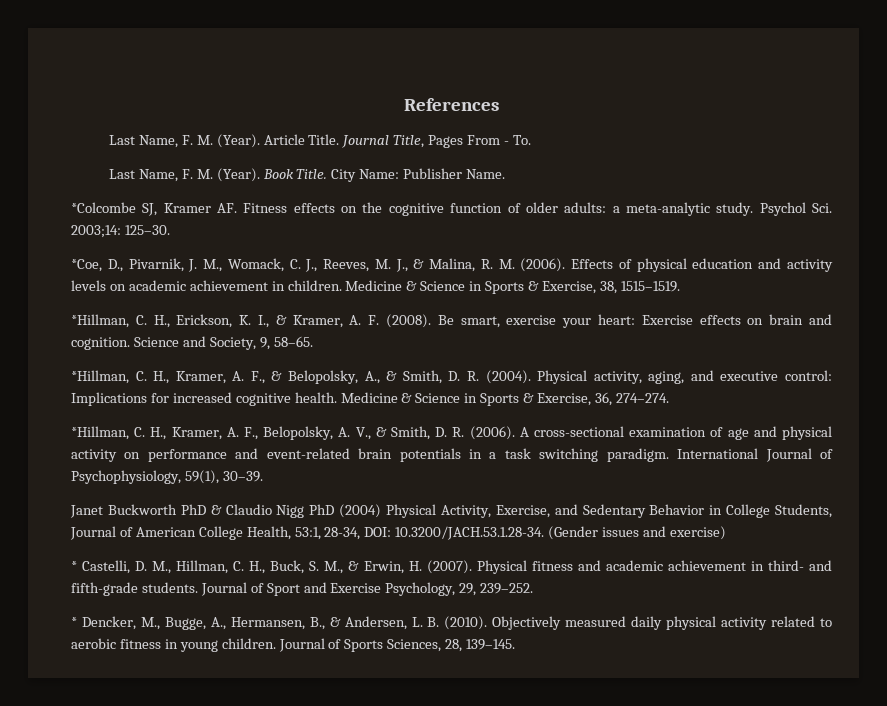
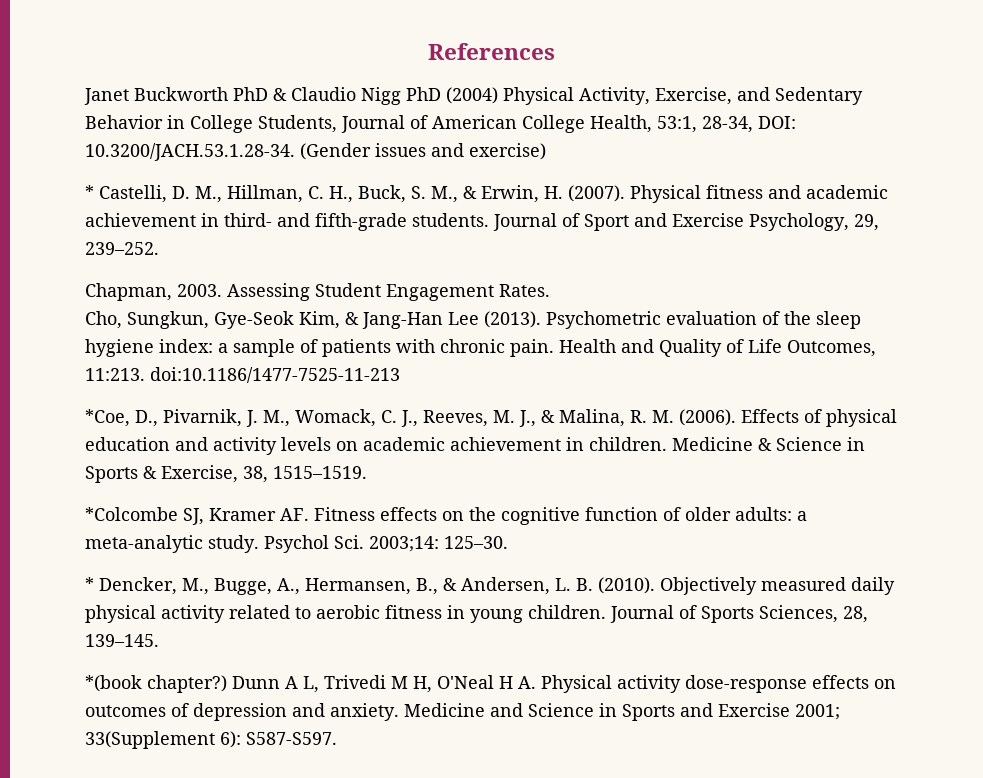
- Last Name, F. M. (Year). Article Title. Journal Title, Pages From - To.
- Last Name, F. M. (Year). Book Title. City Name: Publisher Name.
- *Colcombe SJ, Kramer AF. Fitness effects on the cognitive function of older adults: a meta-analytic study. Psychol Sci. 2003;14: 125–30.
- *Coe, D., Pivarnik, J. M., Womack, C. J., Reeves, M. J., & Malina, R. M. (2006). Effects of physical education and activity levels on academic achievement in children. Medicine & Science in Sports & Exercise, 38, 1515–1519.
- *Hillman, C. H., Erickson, K. I., & Kramer, A. F. (2008). Be smart, exercise your heart: Exercise effects on brain and cognition. Science and Society, 9, 58–65.
- *Hillman, C. H., Kramer, A. F., & Belopolsky, A., & Smith, D. R. (2004). Physical activity, aging, and executive control: Implications for increased cognitive health. Medicine & Science in Sports & Exercise, 36, 274–274.
- *Hillman, C. H., Kramer, A. F., Belopolsky, A. V., & Smith, D. R. (2006). A cross-sectional examination of age and physical activity on performance and event-related brain potentials in a task switching paradigm. International Journal of Psychophysiology, 59(1), 30–39.
+ Chapman, 2003. Assessing Student Engagement Rates.
+ Cho, Sungkun, Gye-Seok Kim, & Jang-Han Lee (2013). Psychometric evaluation of the sleep hygiene index: a sample of patients with chronic pain. Health and Quality of Life Outcomes, 11:213. doi:10.1186/1477-7525-11-213
+ *Coe, D., Pivarnik, J. M., Womack, C. J., Reeves, M. J., & Malina, R. M. (2006). Effects of physical education and activity levels on academic achievement in children. Medicine & Science in Sports & Exercise, 38, 1515–1519.
+ *Colcombe SJ, Kramer AF. Fitness effects on the cognitive function of older adults: a meta-analytic study. Psychol Sci. 2003;14: 125–30.
+ *(book chapter?) Dunn A L, Trivedi M H, O'Neal H A. Physical activity dose-response effects on outcomes of depression and anxiety. Medicine and Science in Sports and Exercise 2001; 33(Supplement 6): S587-S597.

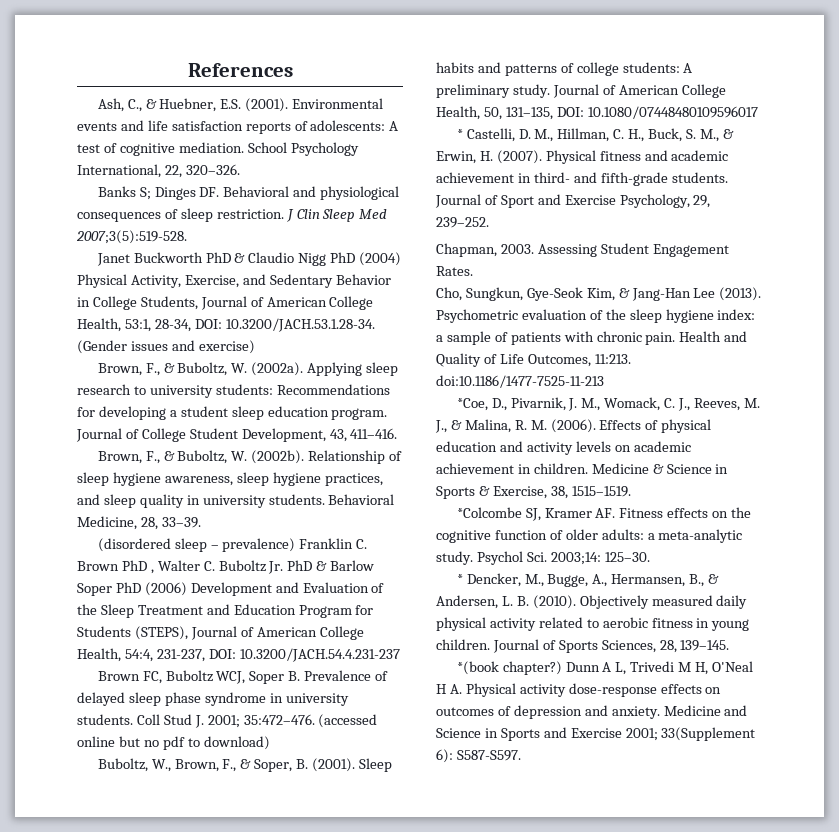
+ Ash, C., & Huebner, E.S. (2001). Environmental events and life satisfaction reports of adolescents: A test of cognitive mediation. School Psychology International, 22, 320–326.
+ Banks S; Dinges DF. Behavioral and physiological consequences of sleep restriction. J Clin Sleep Med 2007;3(5):519-528.
+ Brown, F., & Buboltz, W. (2002a). Applying sleep research to university students: Recommendations for developing a student sleep education program. Journal of College Student Development, 43, 411–416.
+ Brown, F., & Buboltz, W. (2002b). Relationship of sleep hygiene awareness, sleep hygiene practices, and sleep quality in university students. Behavioral Medicine, 28, 33–39.
+ (disordered sleep – prevalence) Franklin C. Brown PhD , Walter C. Buboltz Jr. PhD & Barlow Soper PhD (2006) Development and Evaluation of the Sleep Treatment and Education Program for Students (STEPS), Journal of American College Health, 54:4, 231-237, DOI: 10.3200/JACH.54.4.231-237
+ Brown FC, Buboltz WCJ, Soper B. Prevalence of delayed sleep phase syndrome in university students. Coll Stud J. 2001; 35:472–476. (accessed online but no pdf to download)
+ Buboltz, W., Brown, F., & Soper, B. (2001). Sleep habits and patterns of college students: A preliminary study. Journal of American College Health, 50, 131–135, DOI: 10.1080/07448480109596017

